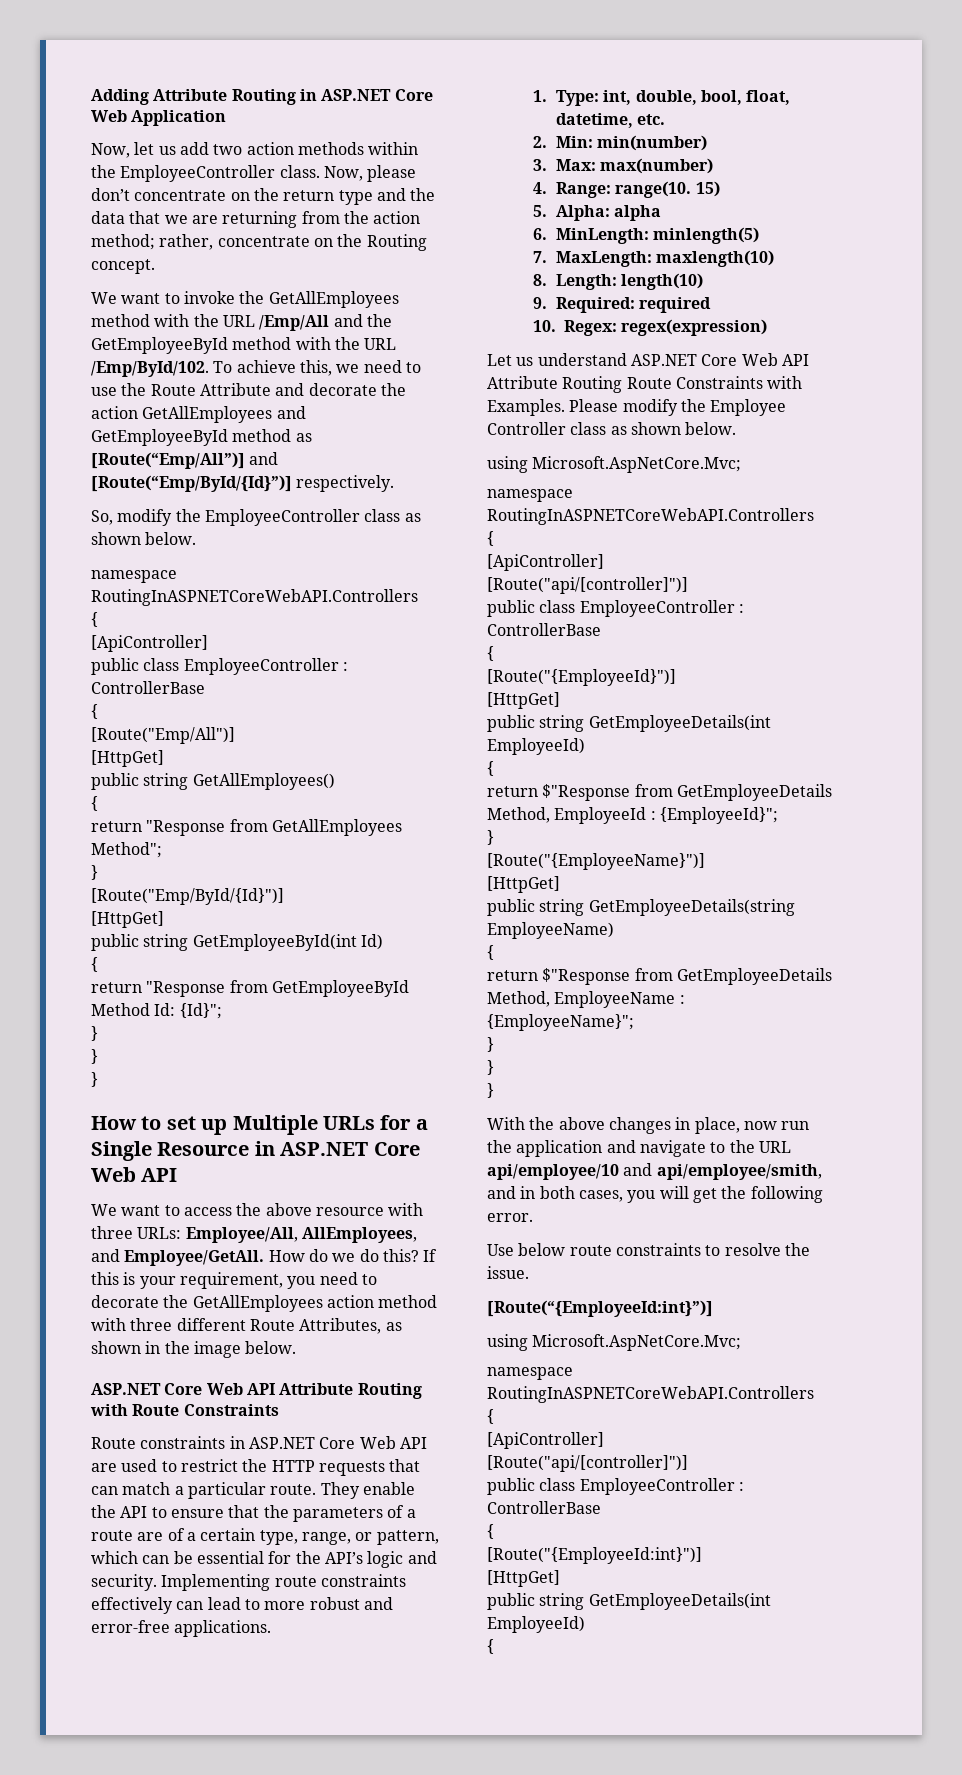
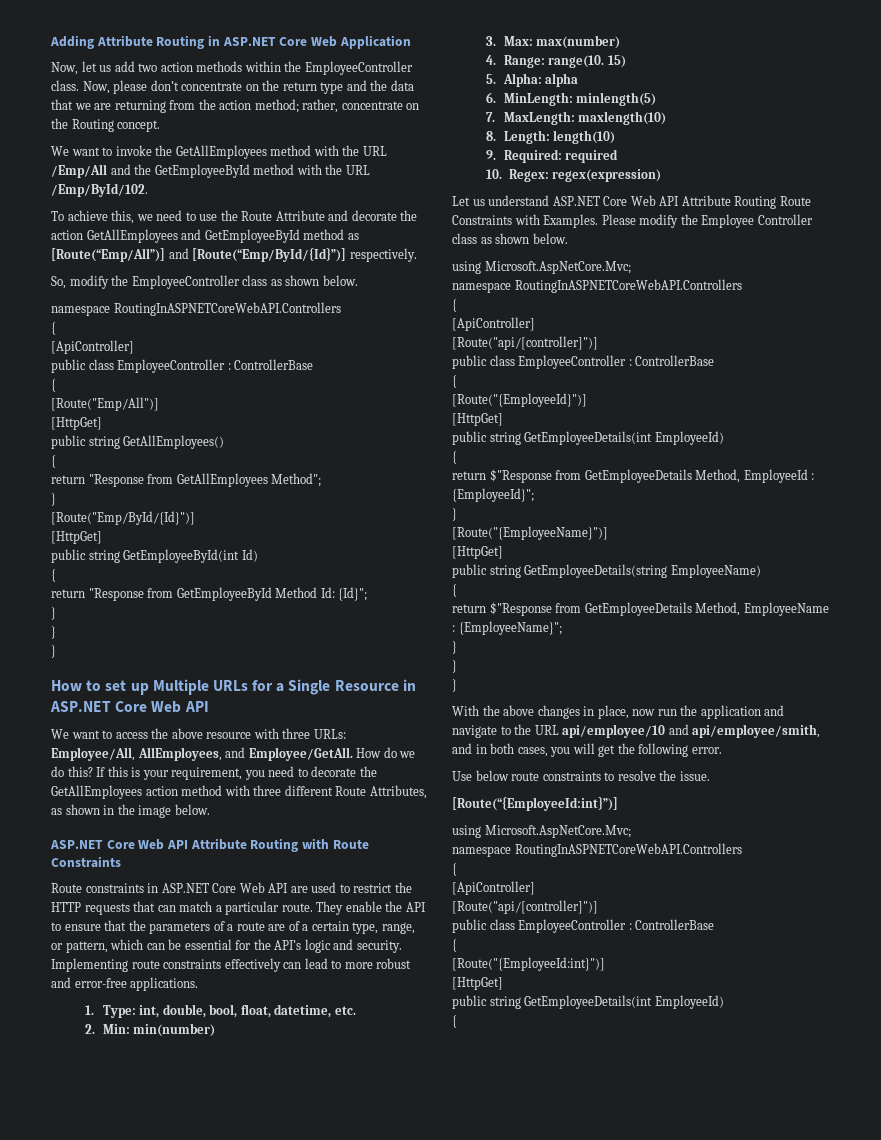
- We want to invoke the GetAllEmployees method with the URL /Emp/All and the GetEmployeeById method with the URL /Emp/ById/102. To achieve this, we need to use the Route Attribute and decorate the action GetAllEmployees and GetEmployeeById method as [Route(“Emp/All”)] and [Route(“Emp/ById/{Id}”)] respectively.
+ We want to invoke the GetAllEmployees method with the URL /Emp/All and the GetEmployeeById method with the URL /Emp/ById/102.
+ To achieve this, we need to use the Route Attribute and decorate the action GetAllEmployees and GetEmployeeById method as [Route(“Emp/All”)] and [Route(“Emp/ById/{Id}”)] respectively.

